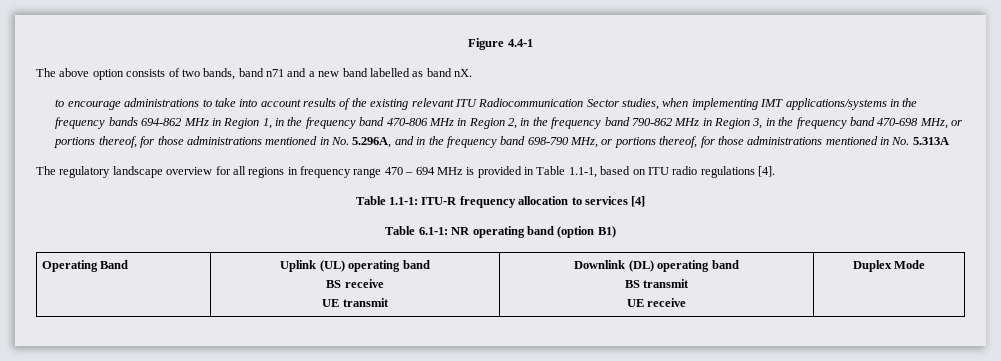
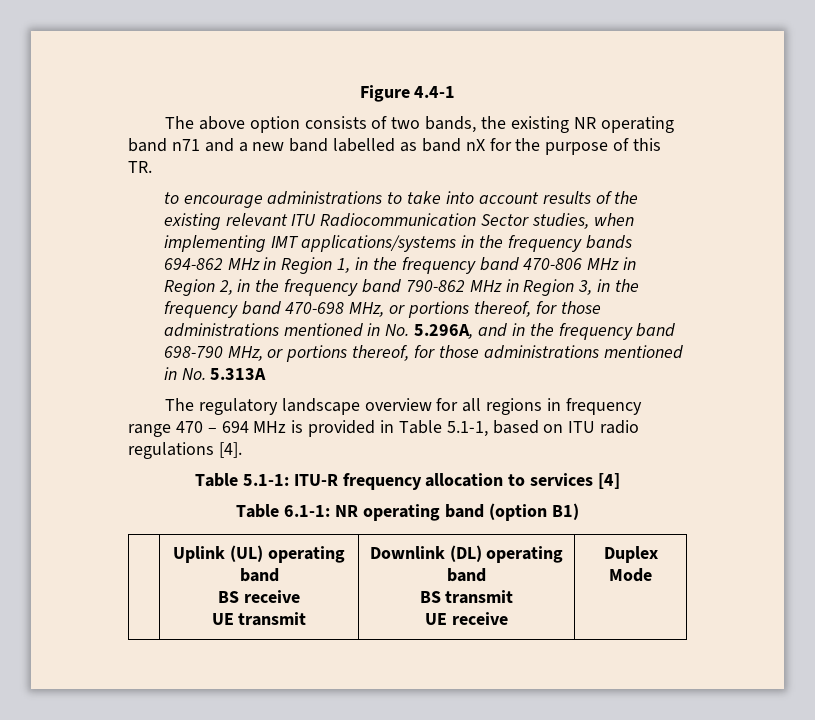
- The above option consists of two bands, band n71 and a new band labelled as band nX.
+ The above option consists of two bands, the existing NR operating band n71 and a new band labelled as band nX for the purpose of this TR.
- The regulatory landscape overview for all regions in frequency range 470 – 694 MHz is provided in Table 1.1-1, based on ITU radio regulations [4].
+ The regulatory landscape overview for all regions in frequency range 470 – 694 MHz is provided in Table 5.1-1, based on ITU radio regulations [4].
- Table 1.1-1: ITU-R frequency allocation to services [4]
+ Table 5.1-1: ITU-R frequency allocation to services [4]
- Operating Band | Uplink (UL) operating band
+ | Uplink (UL) operating band

